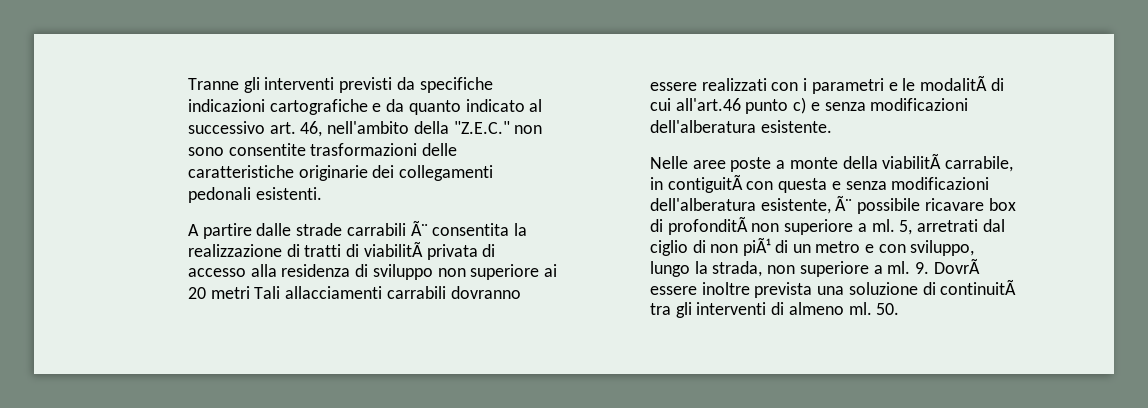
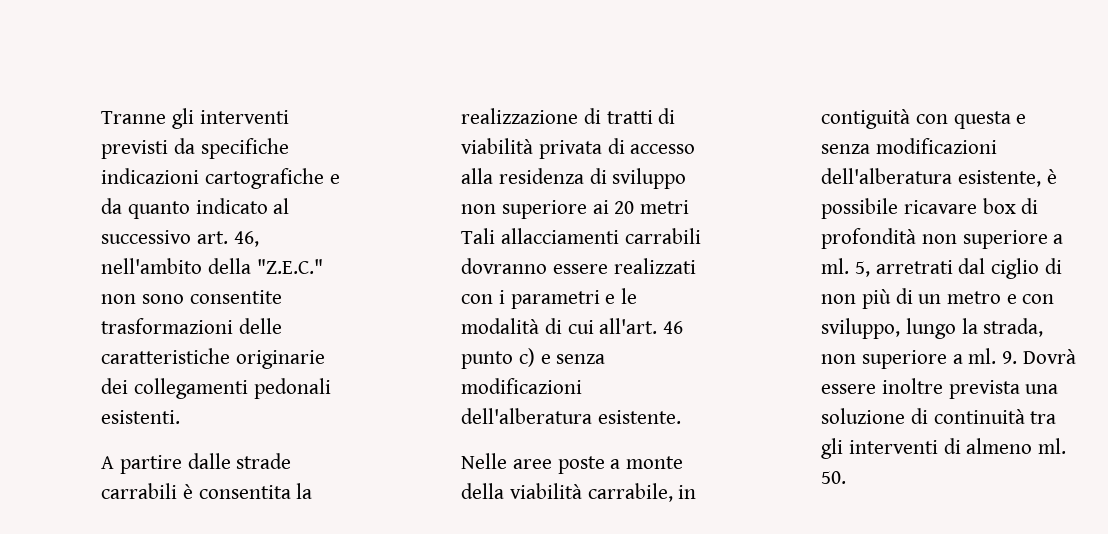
- A partire dalle strade carrabili Ã¨ consentita la realizzazione di tratti di viabilitÃ privata di accesso alla residenza di sviluppo non superiore ai 20 metri Tali allacciamenti carrabili dovranno essere realizzati con i parametri e le modalitÃ di cui all'art.46 punto c) e senza modificazioni dell'alberatura esistente.
+ A partire dalle strade carrabili è consentita la realizzazione di tratti di viabilità privata di accesso alla residenza di sviluppo non superiore ai 20 metri Tali allacciamenti carrabili dovranno essere realizzati con i parametri e le modalità di cui all'art. 46 punto c) e senza modificazioni dell'alberatura esistente.
- Nelle aree poste a monte della viabilitÃ carrabile, in contiguitÃ con questa e senza modificazioni dell'alberatura esistente, Ã¨ possibile ricavare box di profonditÃ non superiore a ml.
+ Nelle aree poste a monte della viabilità carrabile, in contiguità con questa e senza modificazioni dell'alberatura esistente, è possibile ricavare box di profondità non superiore a ml.
- 5, arretrati dal ciglio di non piÃ¹ di un metro e con sviluppo, lungo la strada, non superiore a ml.
+ 5, arretrati dal ciglio di non più di un metro e con sviluppo, lungo la strada, non superiore a ml.
- 9. DovrÃ essere inoltre prevista una soluzione di continuitÃ tra gli interventi di almeno ml.
+ 9. Dovrà essere inoltre prevista una soluzione di continuità tra gli interventi di almeno ml.

